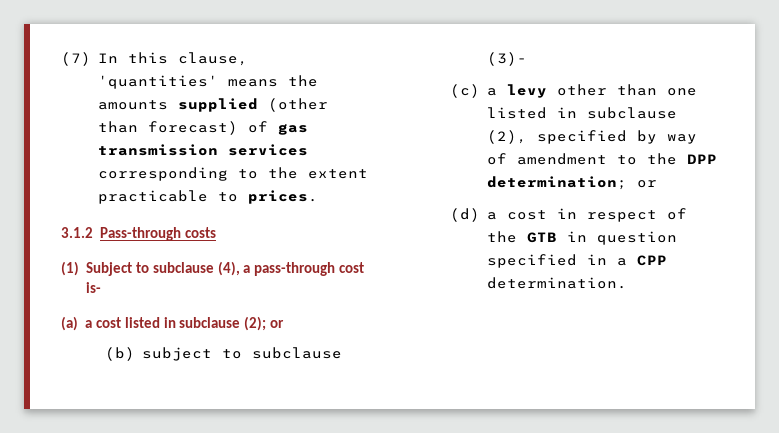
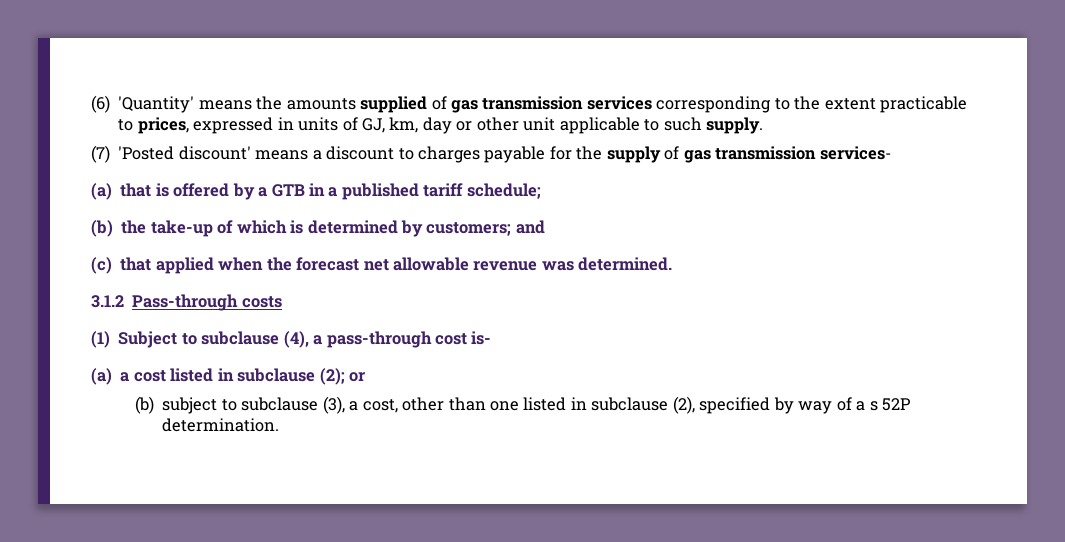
- (7) In this clause, 'quantities' means the amounts supplied (other than forecast) of gas transmission services corresponding to the extent practicable to prices.
+ (6) 'Quantity' means the amounts supplied of gas transmission services corresponding to the extent practicable to prices, expressed in units of GJ, km, day or other unit applicable to such supply.
+ (7) 'Posted discount' means a discount to charges payable for the supply of gas transmission services-
+ (a) that is offered by a GTB in a published tariff schedule;
+ (b) the take-up of which is determined by customers; and
+ (c) that applied when the forecast net allowable revenue was determined.
- (b) subject to subclause (3)-
- (c) a levy other than one listed in subclause (2), specified by way of amendment to the DPP determination; or
- (d) a cost in respect of the GTB in question specified in a CPP determination.
+ (b) subject to subclause (3), a cost, other than one listed in subclause (2), specified by way of a s 52P determination.

